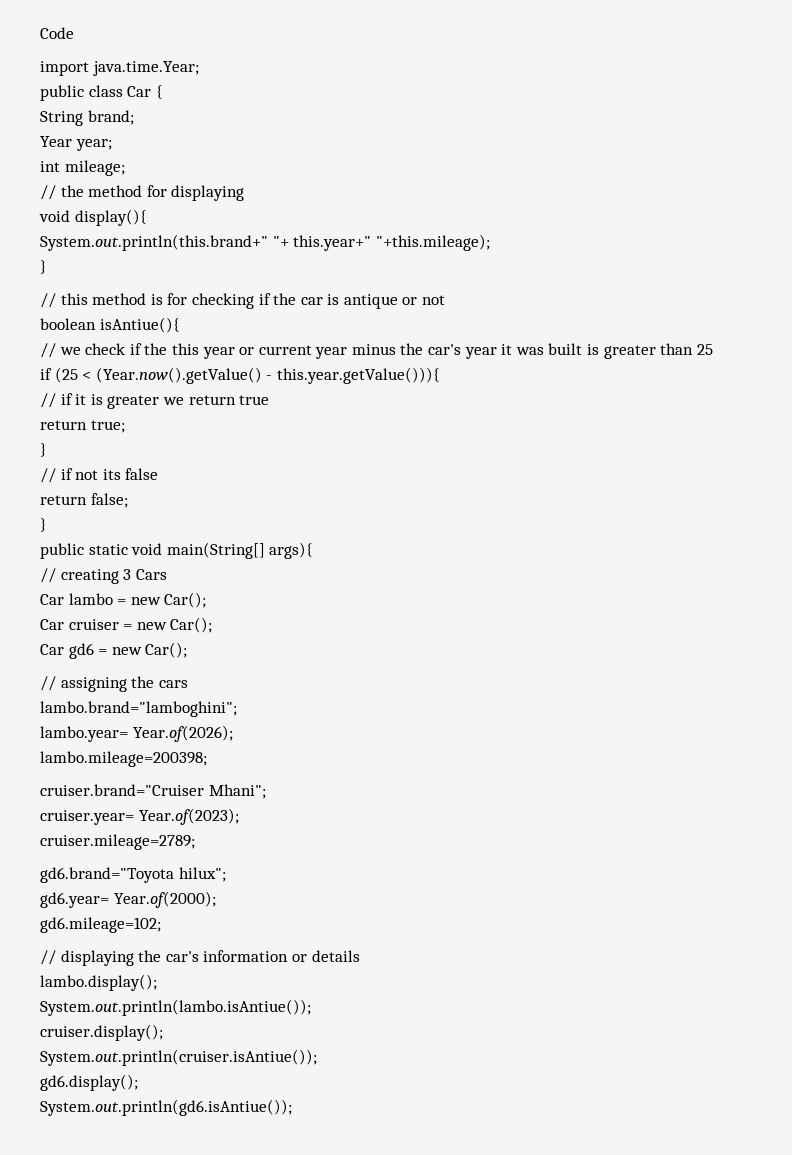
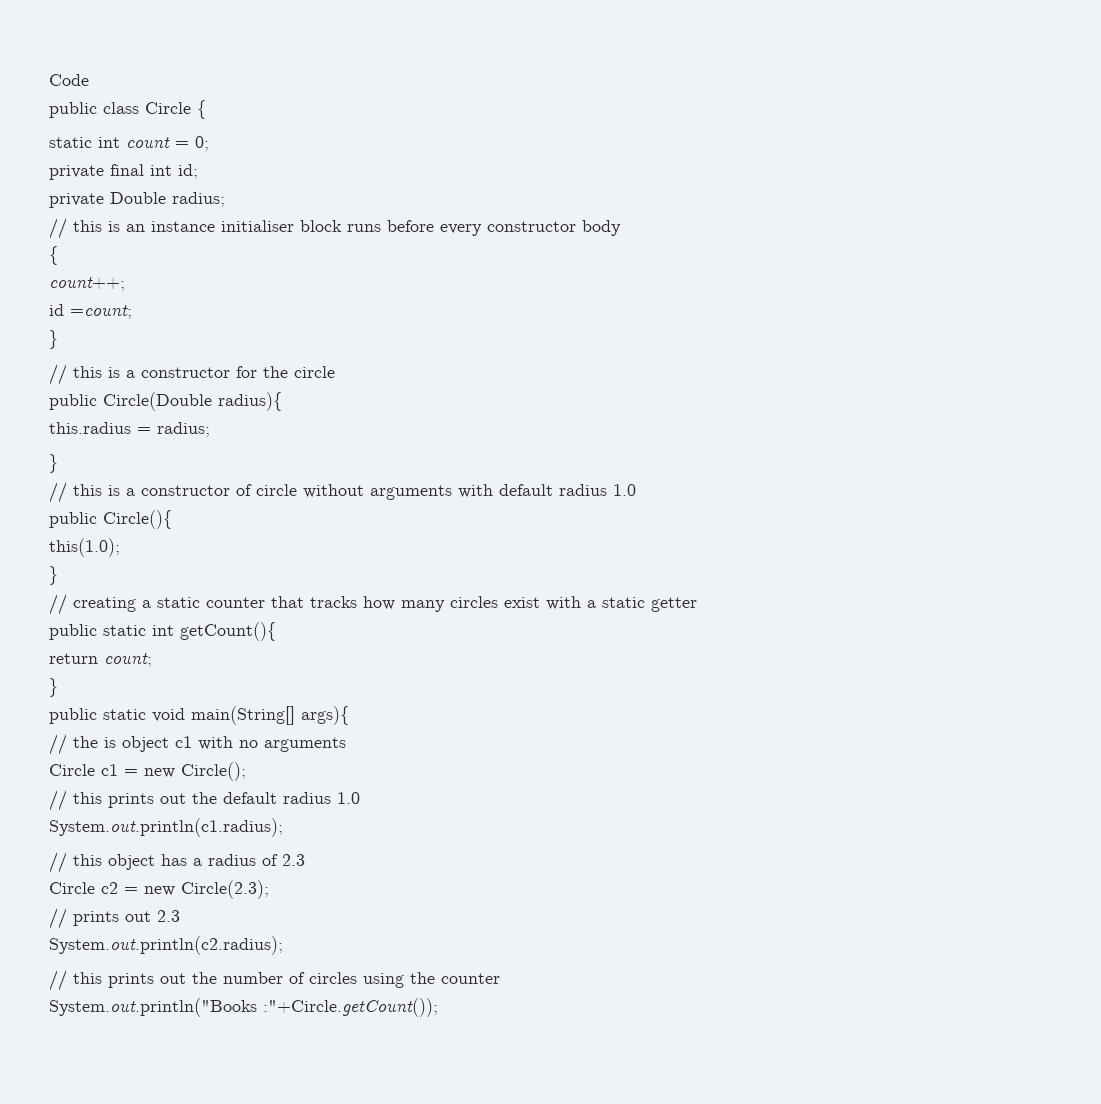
- import java.time.Year;
- public class Car {
- String brand;
- Year year;
- int mileage;
- // the method for displaying
- void display(){
- System.out.println(this.brand+" "+ this.year+" "+this.mileage);
+ public class Circle {
+ static int count = 0;
+ private final int id;
+ private Double radius;
+ // this is an instance initialiser block runs before every constructor body
+ {
+ count++;
+ id =count;
  }
- // this method is for checking if the car is antique or not
- boolean isAntiue(){
- // we check if the this year or current year minus the car's year it was built is greater than 25
- if (25 < (Year.now().getValue() - this.year.getValue())){
- // if it is greater we return true
- return true;
+ // this is a constructor for the circle
+ public Circle(Double radius){
+ this.radius = radius;
  }
- // if not its false
- return false;
+ // this is a constructor of circle without arguments with default radius 1.0
+ public Circle(){
+ this(1.0);
+ }
+ // creating a static counter that tracks how many circles exist with a static getter
+ public static int getCount(){
+ return count;
- // creating 3 Cars
- Car lambo = new Car();
- Car cruiser = new Car();
- Car gd6 = new Car();
- // assigning the cars
- lambo.brand="lamboghini";
- lambo.year= Year.of(2026);
- lambo.mileage=200398;
- cruiser.brand="Cruiser Mhani";
- cruiser.year= Year.of(2023);
- cruiser.mileage=2789;
- gd6.brand="Toyota hilux";
- gd6.year= Year.of(2000);
- gd6.mileage=102;
- // displaying the car's information or details
- lambo.display();
- System.out.println(lambo.isAntiue());
- cruiser.display();
- System.out.println(cruiser.isAntiue());
- gd6.display();
- System.out.println(gd6.isAntiue());
+ // the is object c1 with no arguments
+ Circle c1 = new Circle();
+ // this prints out the default radius 1.0
+ System.out.println(c1.radius);
+ // this object has a radius of 2.3
+ Circle c2 = new Circle(2.3);
+ // prints out 2.3
+ System.out.println(c2.radius);
+ // this prints out the number of circles using the counter
+ System.out.println("Books :"+Circle.getCount());

